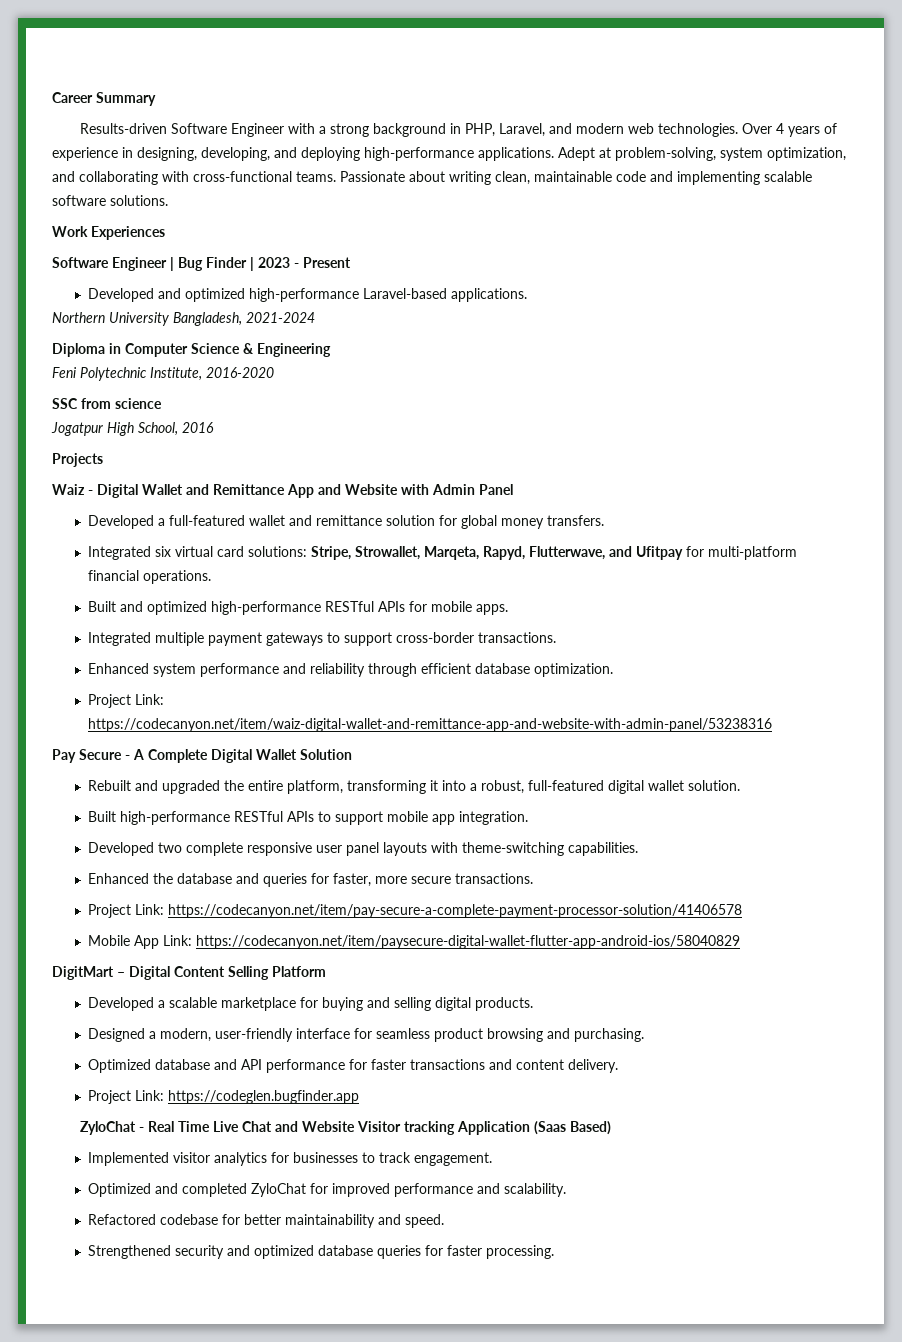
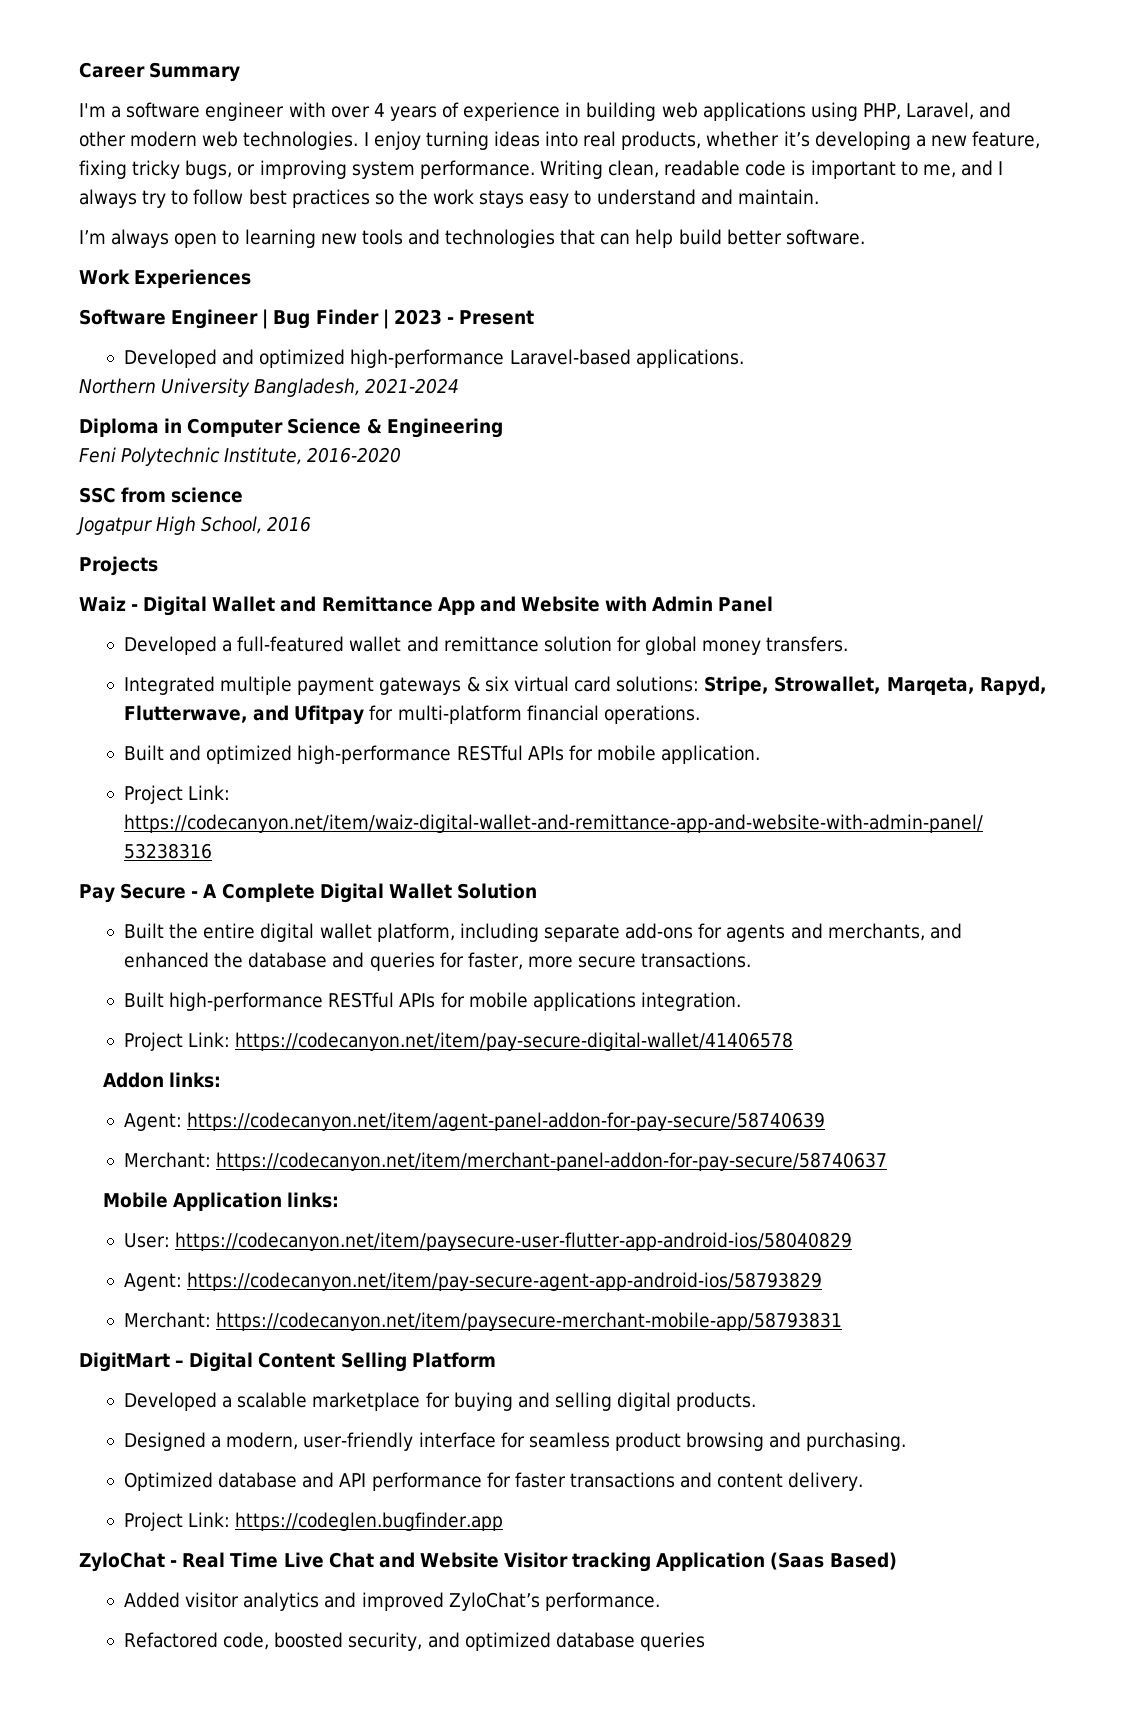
- Results-driven Software Engineer with a strong background in PHP, Laravel, and modern web technologies. Over 4 years of experience in designing, developing, and deploying high-performance applications. Adept at problem-solving, system optimization, and collaborating with cross-functional teams. Passionate about writing clean, maintainable code and implementing scalable software solutions.
+ I'm a software engineer with over 4 years of experience in building web applications using PHP, Laravel, and other modern web technologies. I enjoy turning ideas into real products, whether it’s developing a new feature, fixing tricky bugs, or improving system performance. Writing clean, readable code is important to me, and I always try to follow best practices so the work stays easy to understand and maintain.
+ I’m always open to learning new tools and technologies that can help build better software.
- Integrated six virtual card solutions: Stripe, Strowallet, Marqeta, Rapyd, Flutterwave, and Ufitpay for multi-platform financial operations.
+ Integrated multiple payment gateways & six virtual card solutions: Stripe, Strowallet, Marqeta, Rapyd, Flutterwave, and Ufitpay for multi-platform financial operations.
- Built and optimized high-performance RESTful APIs for mobile apps.
- Integrated multiple payment gateways to support cross-border transactions.
- Enhanced system performance and reliability through efficient database optimization.
+ Built and optimized high-performance RESTful APIs for mobile application.
- Rebuilt and upgraded the entire platform, transforming it into a robust, full-featured digital wallet solution.
- Built high-performance RESTful APIs to support mobile app integration.
- Developed two complete responsive user panel layouts with theme-switching capabilities.
- Enhanced the database and queries for faster, more secure transactions.
+ Built the entire digital wallet platform, including separate add-ons for agents and merchants, and enhanced the database and queries for faster, more secure transactions.
- Project Link: https://codecanyon.net/item/pay-secure-a-complete-payment-processor-solution/41406578
- Mobile App Link: https://codecanyon.net/item/paysecure-digital-wallet-flutter-app-android-ios/58040829
+ Built high-performance RESTful APIs for mobile applications integration.
+ Project Link: https://codecanyon.net/item/pay-secure-digital-wallet/41406578
+ Addon links:
+ Agent: https://codecanyon.net/item/agent-panel-addon-for-pay-secure/58740639
+ Merchant: https://codecanyon.net/item/merchant-panel-addon-for-pay-secure/58740637
+ Mobile Application links:
+ User: https://codecanyon.net/item/paysecure-user-flutter-app-android-ios/58040829
+ Agent: https://codecanyon.net/item/pay-secure-agent-app-android-ios/58793829
+ Merchant: https://codecanyon.net/item/paysecure-merchant-mobile-app/58793831
- Implemented visitor analytics for businesses to track engagement.
- Optimized and completed ZyloChat for improved performance and scalability.
- Refactored codebase for better maintainability and speed.
- Strengthened security and optimized database queries for faster processing.
+ Added visitor analytics and improved ZyloChat’s performance.
+ Refactored code, boosted security, and optimized database queries

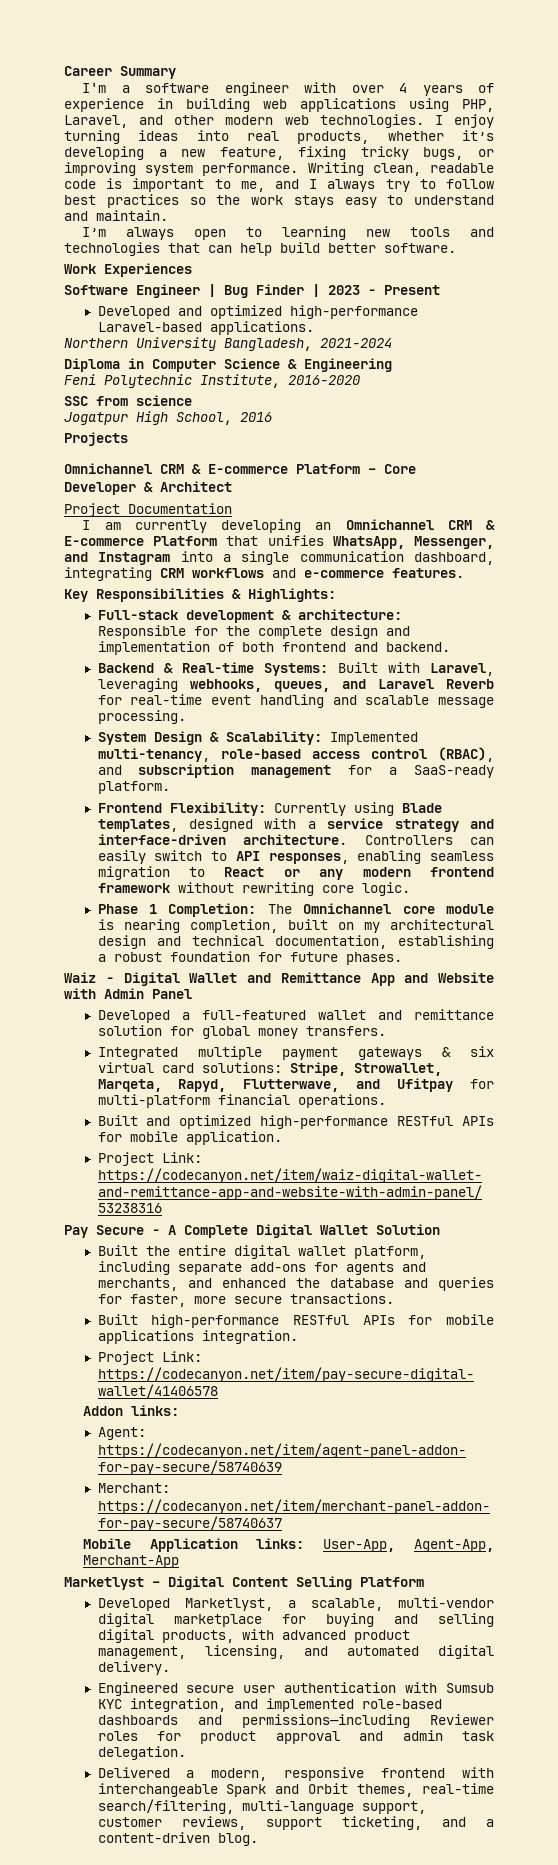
+ Omnichannel CRM & E-commerce Platform – Core Developer & Architect
+ Project Documentation
+ I am currently developing an Omnichannel CRM & E-commerce Platform that unifies WhatsApp, Messenger, and Instagram into a single communication dashboard, integrating CRM workflows and e-commerce features.
+ Key Responsibilities & Highlights:
+ Full-stack development & architecture: Responsible for the complete design and implementation of both frontend and backend.
+ Backend & Real-time Systems: Built with Laravel, leveraging webhooks, queues, and Laravel Reverb for real-time event handling and scalable message processing.
+ System Design & Scalability: Implemented multi-tenancy, role-based access control (RBAC), and subscription management for a SaaS-ready platform.
+ Frontend Flexibility: Currently using Blade templates, designed with a service strategy and interface-driven architecture. Controllers can easily switch to API responses, enabling seamless migration to React or any modern frontend framework without rewriting core logic.
+ Phase 1 Completion: The Omnichannel core module is nearing completion, built on my architectural design and technical documentation, establishing a robust foundation for future phases.
- Mobile Application links:
- User: https://codecanyon.net/item/paysecure-user-flutter-app-android-ios/58040829
- Agent: https://codecanyon.net/item/pay-secure-agent-app-android-ios/58793829
- Merchant: https://codecanyon.net/item/paysecure-merchant-mobile-app/58793831
- DigitMart – Digital Content Selling Platform
+ Mobile Application links: User-App, Agent-App, Merchant-App
+ Marketlyst – Digital Content Selling Platform
- Developed a scalable marketplace for buying and selling digital products.
- Designed a modern, user-friendly interface for seamless product browsing and purchasing.
- Optimized database and API performance for faster transactions and content delivery.
- Project Link: https://codeglen.bugfinder.app
- ZyloChat - Real Time Live Chat and Website Visitor tracking Application (Saas Based)
- Added visitor analytics and improved ZyloChat’s performance.
- Refactored code, boosted security, and optimized database queries
+ Developed Marketlyst, a scalable, multi-vendor digital marketplace for buying and selling digital products, with advanced product management, licensing, and automated digital delivery.
+ Engineered secure user authentication with Sumsub KYC integration, and implemented role-based dashboards and permissions—including Reviewer roles for product approval and admin task delegation.
+ Delivered a modern, responsive frontend with interchangeable Spark and Orbit themes, real-time search/filtering, multi-language support, customer reviews, support ticketing, and a content-driven blog.

